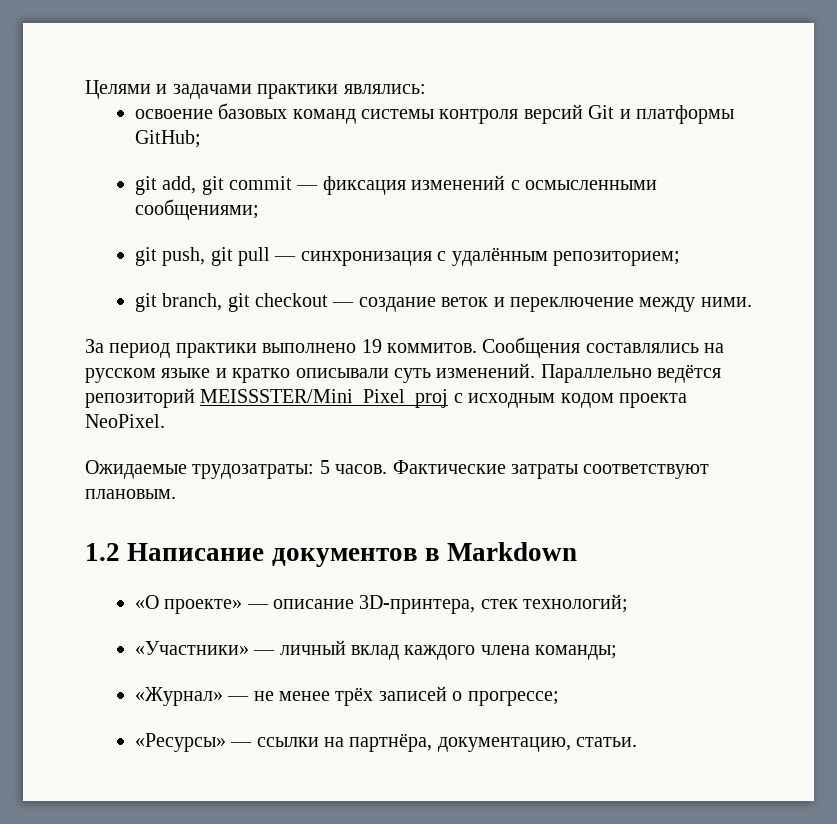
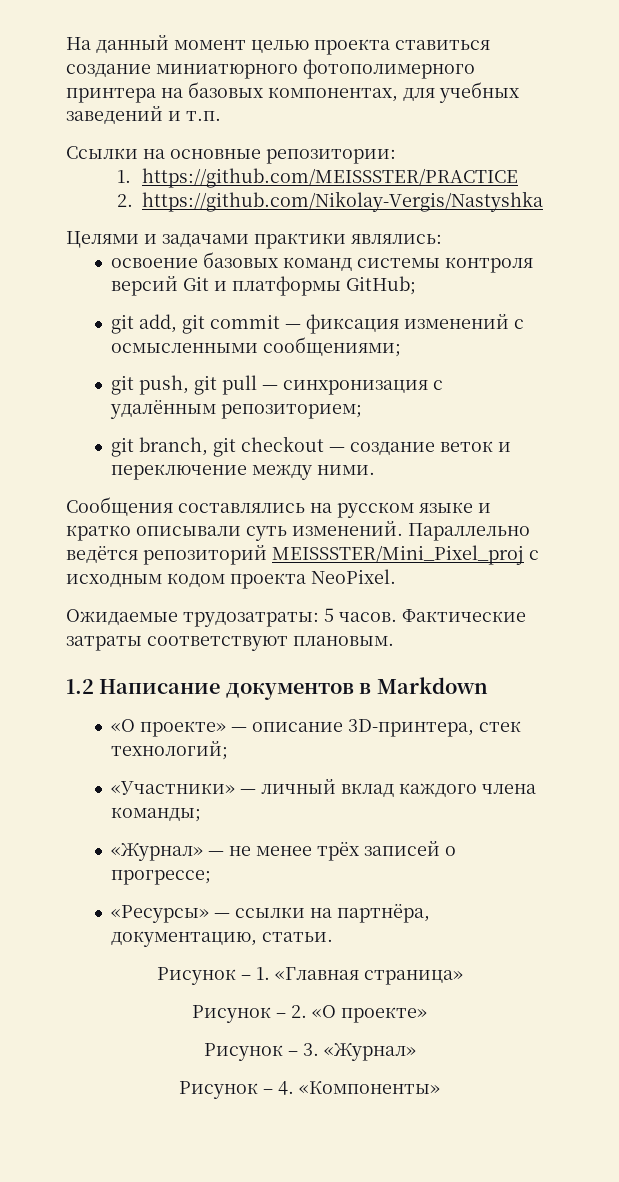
+ На данный момент целью проекта ставиться создание миниатюрного фотополимерного принтера на базовых компонентах, для учебных заведений и т.п.
+ Ссылки на основные репозитории:
+ 1. https://github.com/MEISSSTER/PRACTICE
+ 2. https://github.com/Nikolay-Vergis/Nastyshka
- За период практики выполнено 19 коммитов.
+ Рисунок – 1. «Главная страница»
+ Рисунок – 2. «О проекте»
+ Рисунок – 3. «Журнал»
+ Рисунок – 4. «Компоненты»

